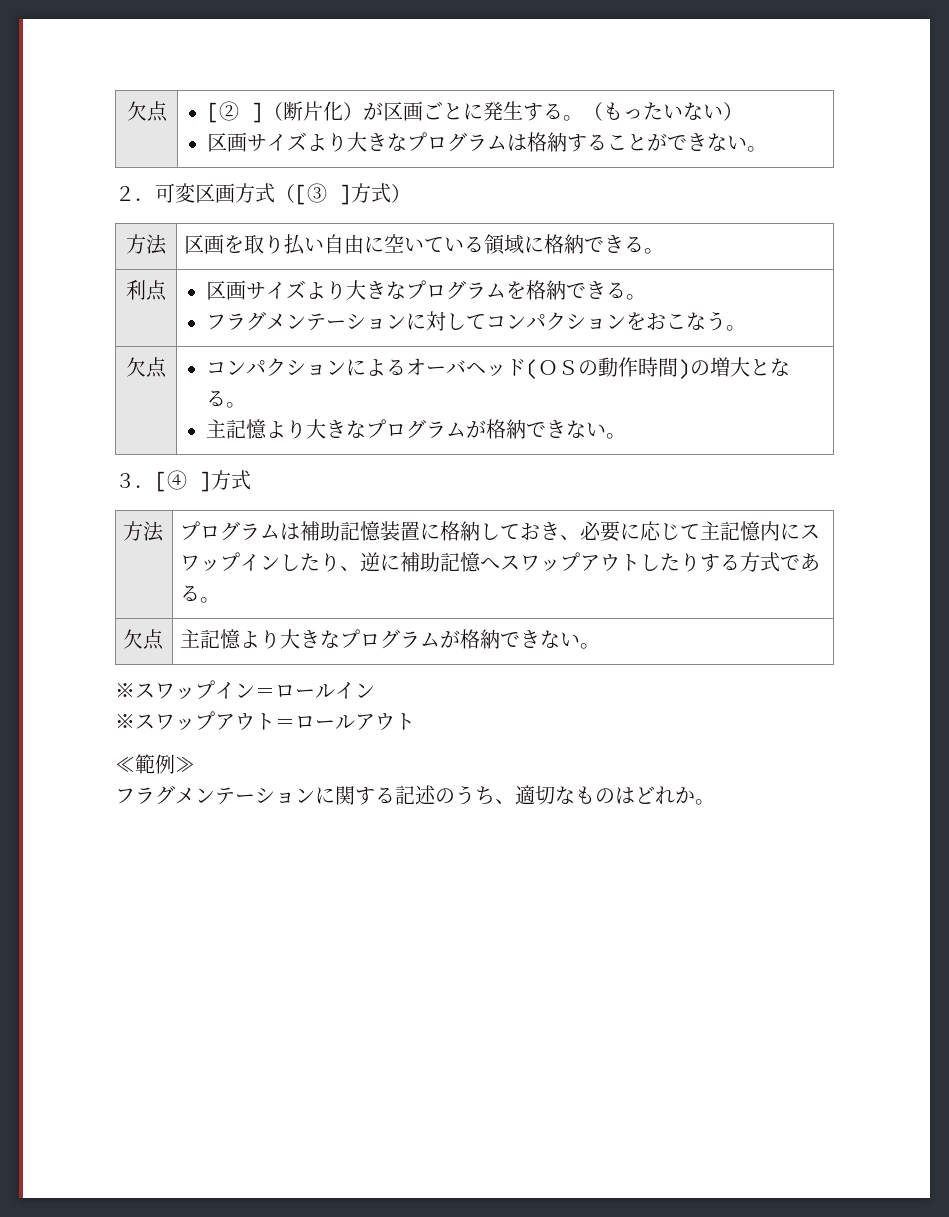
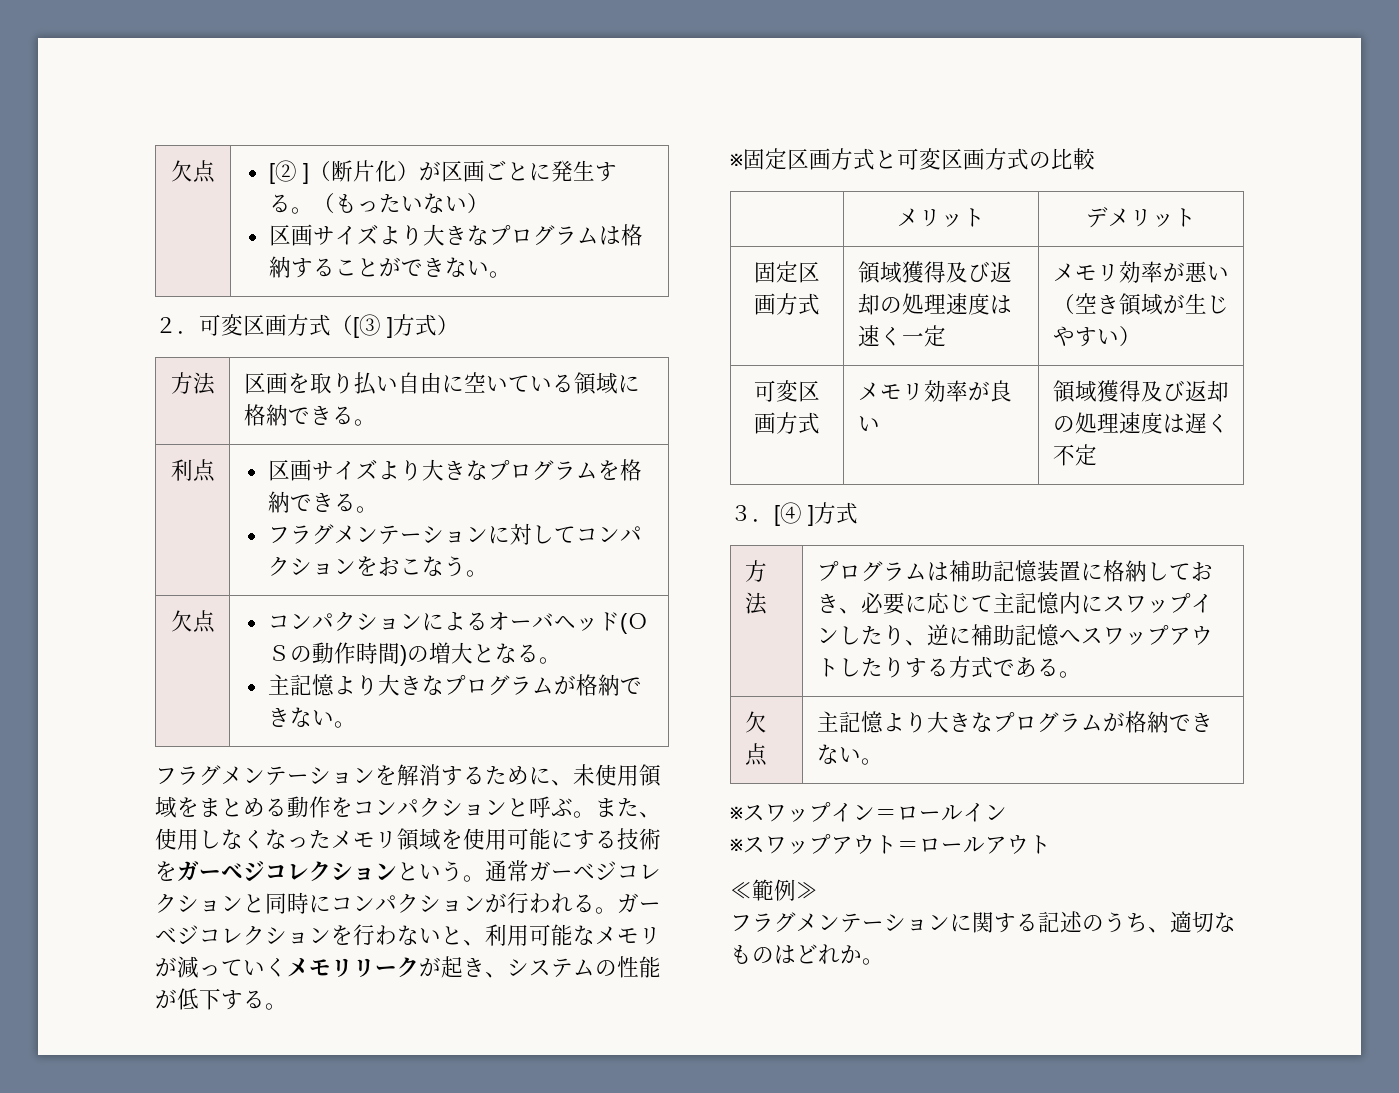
+ フラグメンテーションを解消するために、未使用領域をまとめる動作をコンパクションと呼ぶ。また、使用しなくなったメモリ領域を使用可能にする技術をガーベジコレクションという。通常ガーベジコレクションと同時にコンパクションが行われる。ガーベジコレクションを行わないと、利用可能なメモリが減っていくメモリリークが起き、システムの性能が低下する。
+ ※固定区画方式と可変区画方式の比較
+ | メリット | デメリット
+ 固定区画方式 | 領域獲得及び返却の処理速度は速く一定 | メモリ効率が悪い（空き領域が生じやすい）
+ 可変区画方式 | メモリ効率が良い | 領域獲得及び返却の処理速度は遅く不定

